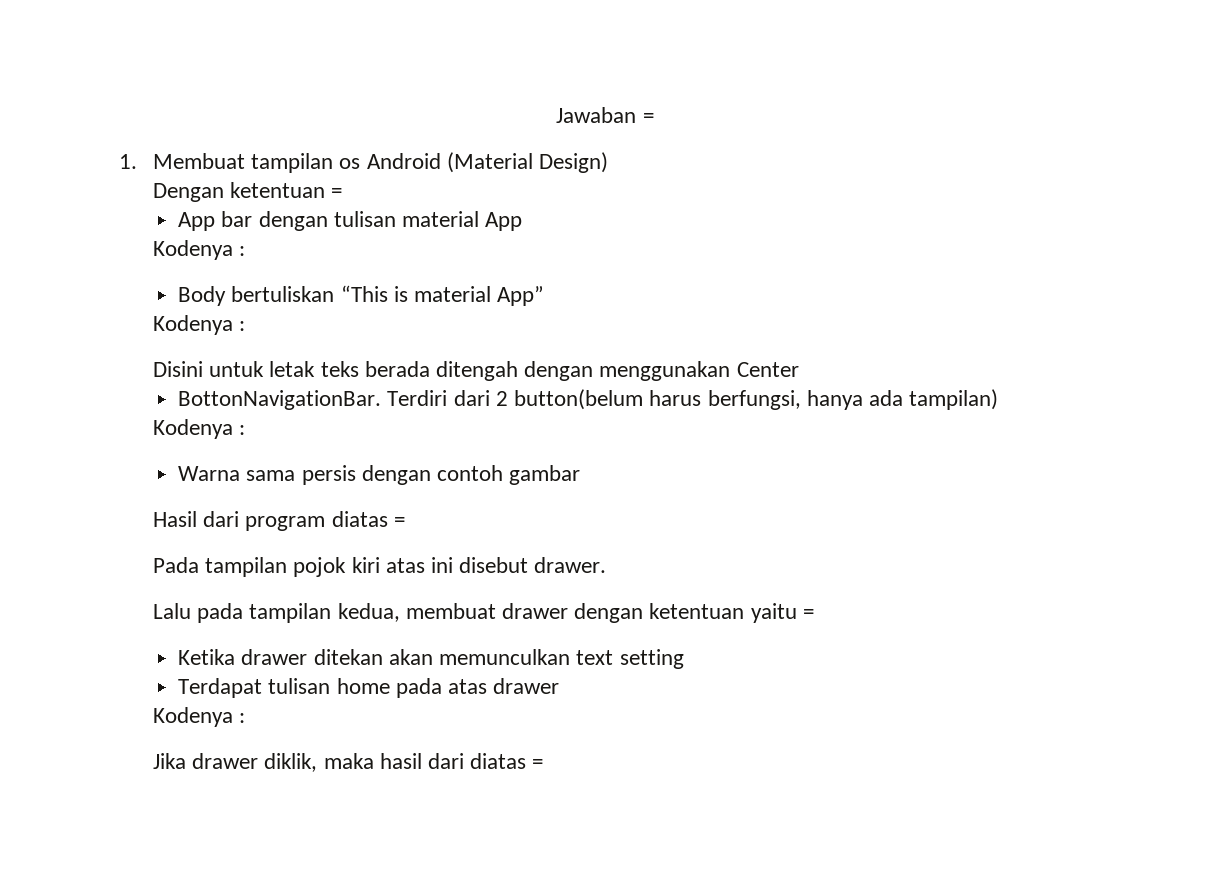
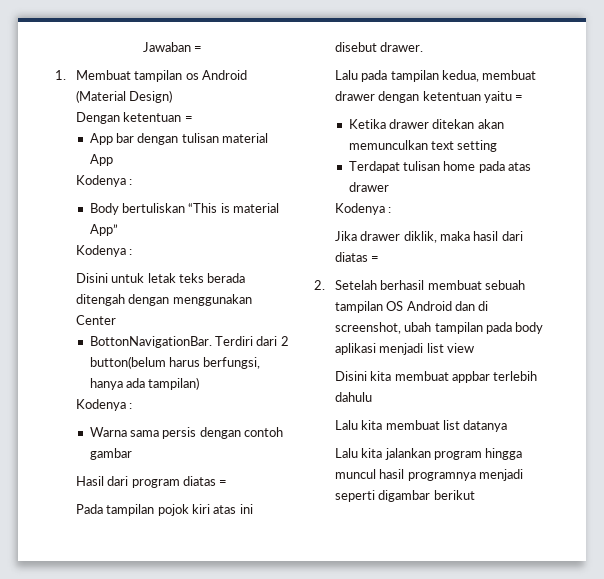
+ 2. Setelah berhasil membuat sebuah tampilan OS Android dan di screenshot, ubah tampilan pada body aplikasi menjadi list view
+ Disini kita membuat appbar terlebih dahulu
+ Lalu kita membuat list datanya
+ Lalu kita jalankan program hingga muncul hasil programnya menjadi seperti digambar berikut

